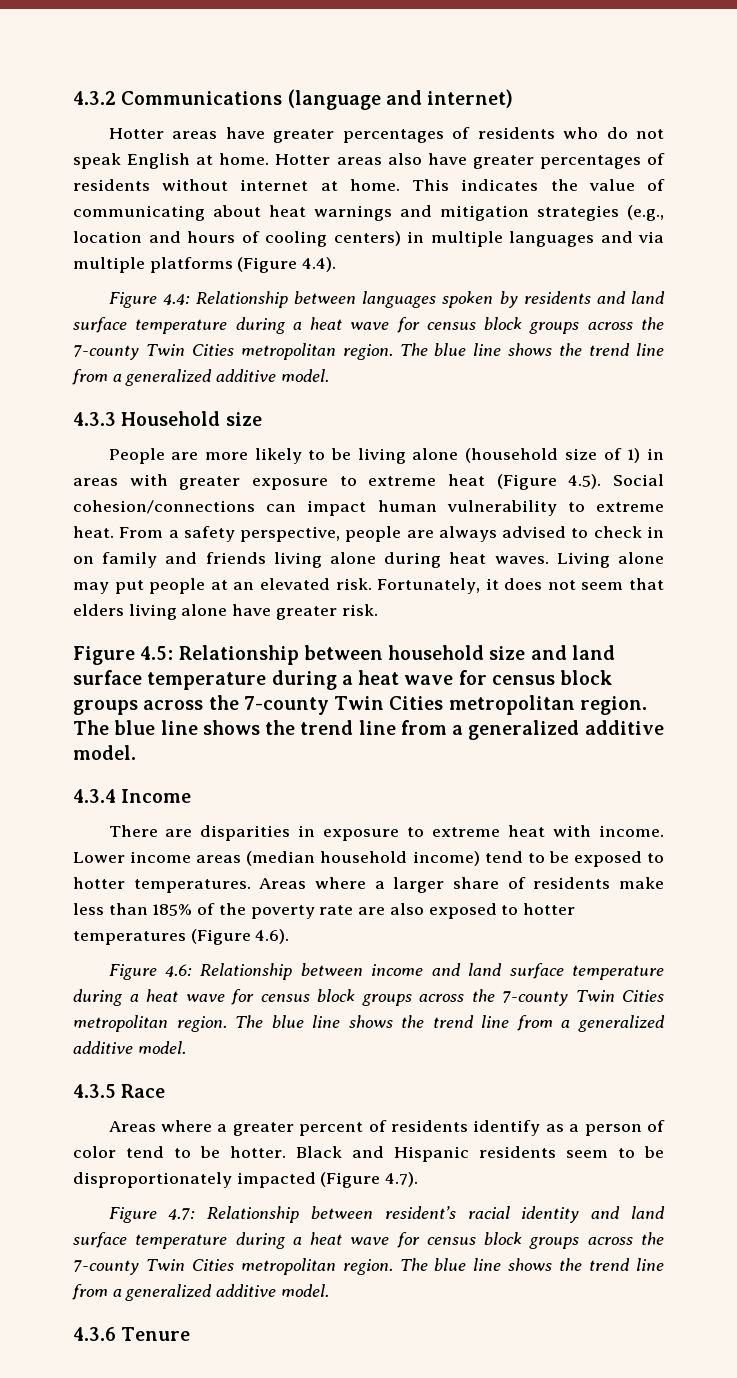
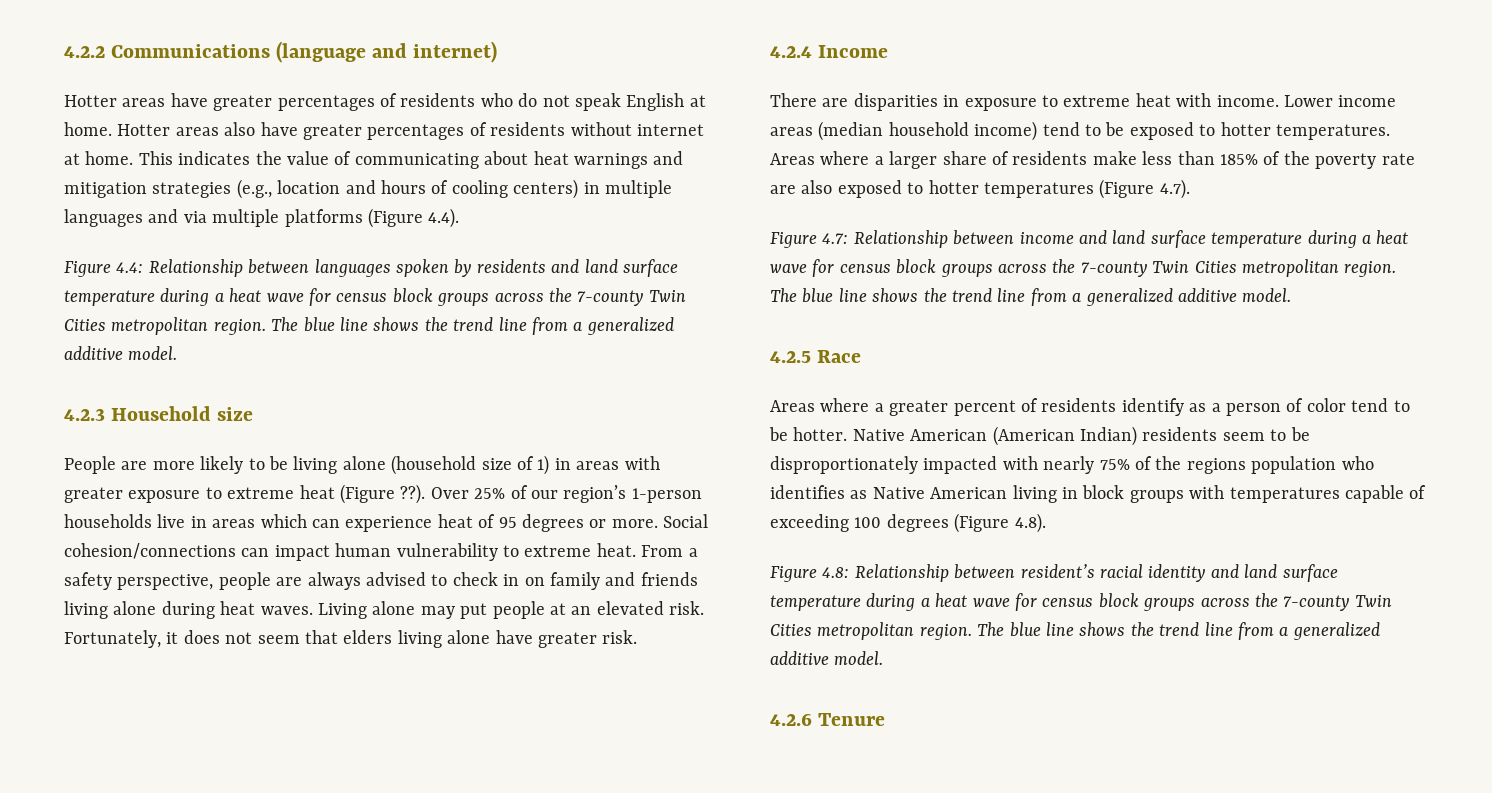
- 4.3.2 Communications (language and internet)
+ 4.2.2 Communications (language and internet)
- 4.3.3 Household size
+ 4.2.3 Household size
- People are more likely to be living alone (household size of 1) in areas with greater exposure to extreme heat (Figure 4.5). Social cohesion/connections can impact human vulnerability to extreme heat.
+ People are more likely to be living alone (household size of 1) in areas with greater exposure to extreme heat (Figure ??). Over 25% of our region’s 1-person households live in areas which can experience heat of 95 degrees or more. Social cohesion/connections can impact human vulnerability to extreme heat.
- Figure 4.5: Relationship between household size and land surface temperature during a heat wave for census block groups across the 7-county Twin Cities metropolitan region. The blue line shows the trend line from a generalized additive model.
- 4.3.4 Income
+ 4.2.4 Income
- Areas where a larger share of residents make less than 185% of the poverty rate are also exposed to hotter temperatures (Figure 4.6).
- Figure 4.6: Relationship between income and land surface temperature during a heat wave for census block groups across the 7-county Twin Cities metropolitan region.
+ Areas where a larger share of residents make less than 185% of the poverty rate are also exposed to hotter temperatures (Figure 4.7).
+ Figure 4.7: Relationship between income and land surface temperature during a heat wave for census block groups across the 7-county Twin Cities metropolitan region.
- 4.3.5 Race
+ 4.2.5 Race
- Black and Hispanic residents seem to be disproportionately impacted (Figure 4.7).
- Figure 4.7: Relationship between resident’s racial identity and land surface temperature during a heat wave for census block groups across the 7-county Twin Cities metropolitan region.
+ Native American (American Indian) residents seem to be disproportionately impacted with nearly 75% of the regions population who identifies as Native American living in block groups with temperatures capable of exceeding 100 degrees (Figure 4.8).
+ Figure 4.8: Relationship between resident’s racial identity and land surface temperature during a heat wave for census block groups across the 7-county Twin Cities metropolitan region.
- 4.3.6 Tenure
+ 4.2.6 Tenure

